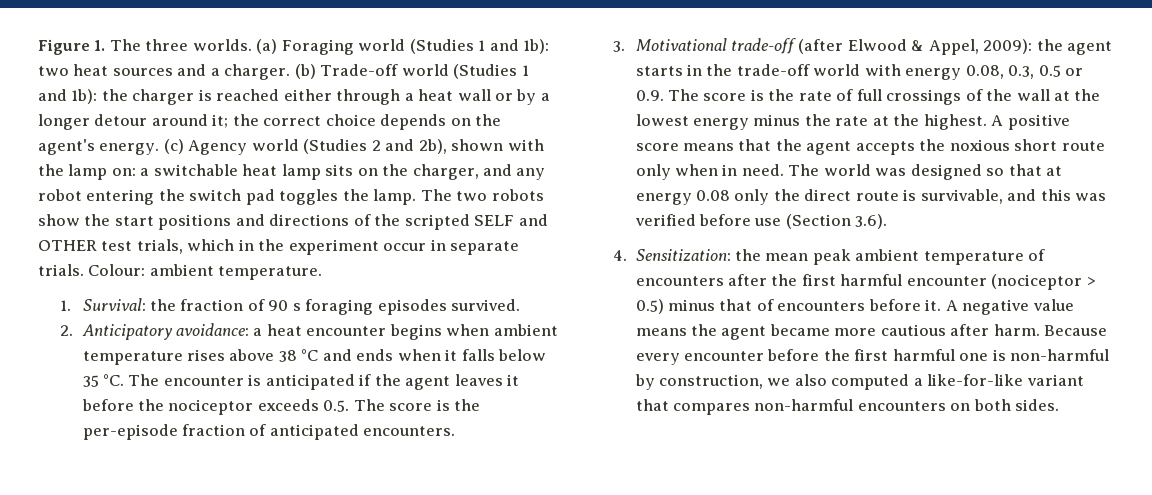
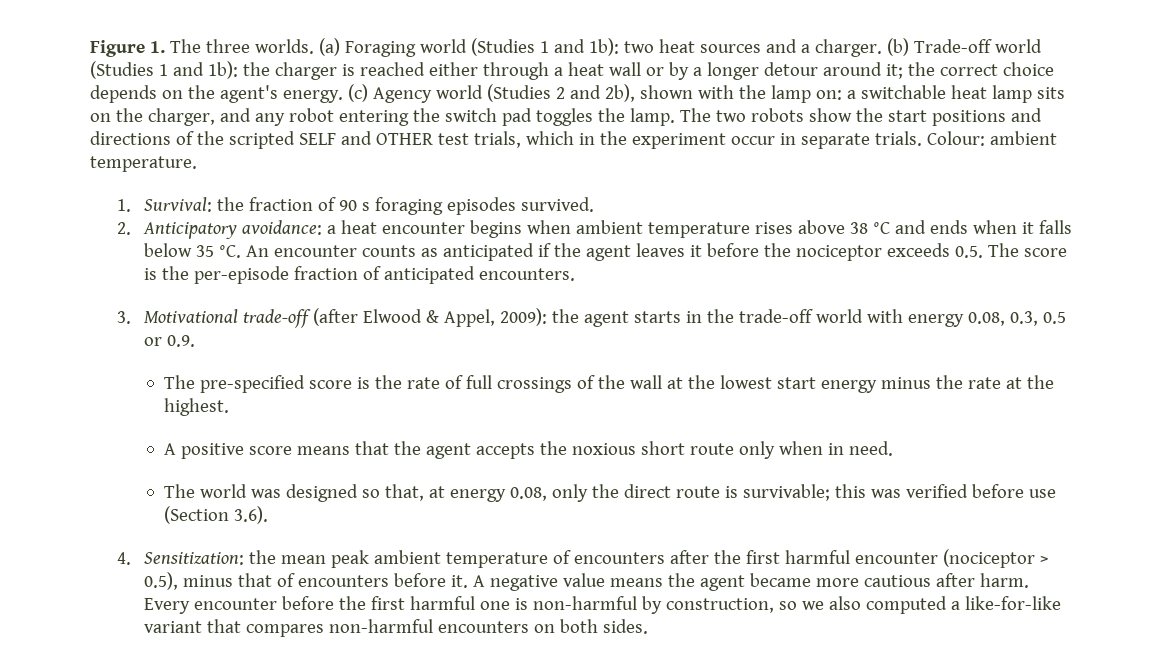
- The encounter is anticipated if the agent leaves it before the nociceptor exceeds 0.5. The score is the per-episode fraction of anticipated encounters.
+ An encounter counts as anticipated if the agent leaves it before the nociceptor exceeds 0.5. The score is the per-episode fraction of anticipated encounters.
- the agent starts in the trade-off world with energy 0.08, 0.3, 0.5 or 0.9. The score is the rate of full crossings of the wall at the lowest energy minus the rate at the highest. A positive score means that the agent accepts the noxious short route only when in need. The world was designed so that at energy 0.08 only the direct route is survivable, and this was verified before use (Section 3.6).
+ the agent starts in the trade-off world with energy 0.08, 0.3, 0.5 or 0.9.
+ The pre-specified score is the rate of full crossings of the wall at the lowest start energy minus the rate at the highest.
+ A positive score means that the agent accepts the noxious short route only when in need.
+ The world was designed so that, at energy 0.08, only the direct route is survivable; this was verified before use (Section 3.6).
- 4. Sensitization: the mean peak ambient temperature of encounters after the first harmful encounter (nociceptor > 0.5) minus that of encounters before it.
+ 4. Sensitization: the mean peak ambient temperature of encounters after the first harmful encounter (nociceptor > 0.5), minus that of encounters before it.
- Because every encounter before the first harmful one is non-harmful by construction, we also computed a like-for-like variant that compares non-harmful encounters on both sides.
+ Every encounter before the first harmful one is non-harmful by construction, so we also computed a like-for-like variant that compares non-harmful encounters on both sides.

